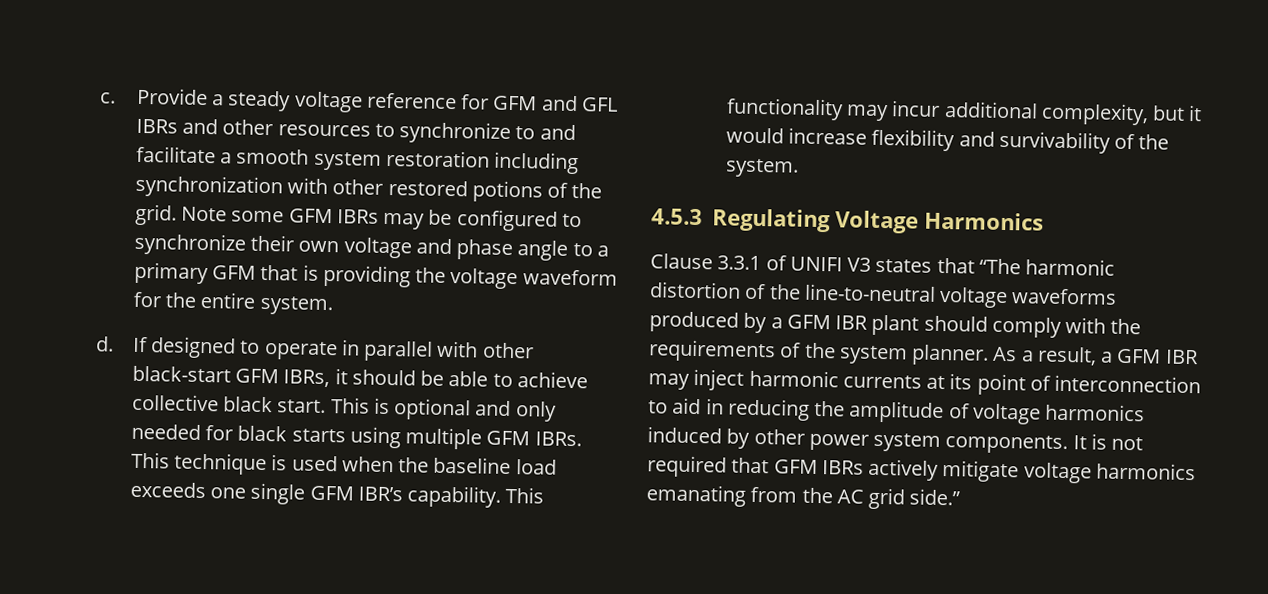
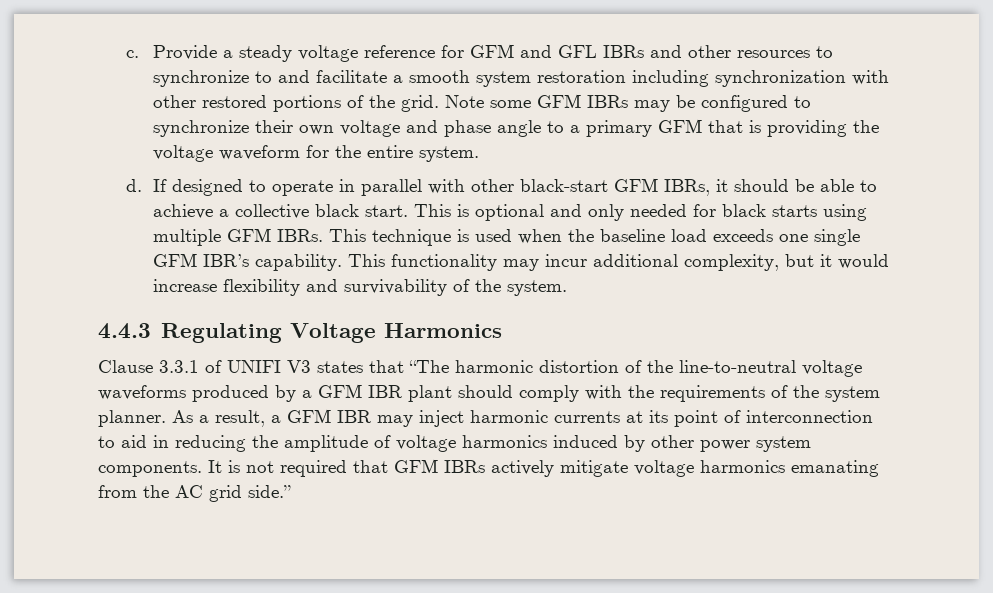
- Provide a steady voltage reference for GFM and GFL IBRs and other resources to synchronize to and facilitate a smooth system restoration including synchronization with other restored potions of the grid.
+ Provide a steady voltage reference for GFM and GFL IBRs and other resources to synchronize to and facilitate a smooth system restoration including synchronization with other restored portions of the grid.
- If designed to operate in parallel with other black-start GFM IBRs, it should be able to achieve collective black start.
+ If designed to operate in parallel with other black-start GFM IBRs, it should be able to achieve a collective black start.
- 4.5.3 Regulating Voltage Harmonics
+ 4.4.3 Regulating Voltage Harmonics

